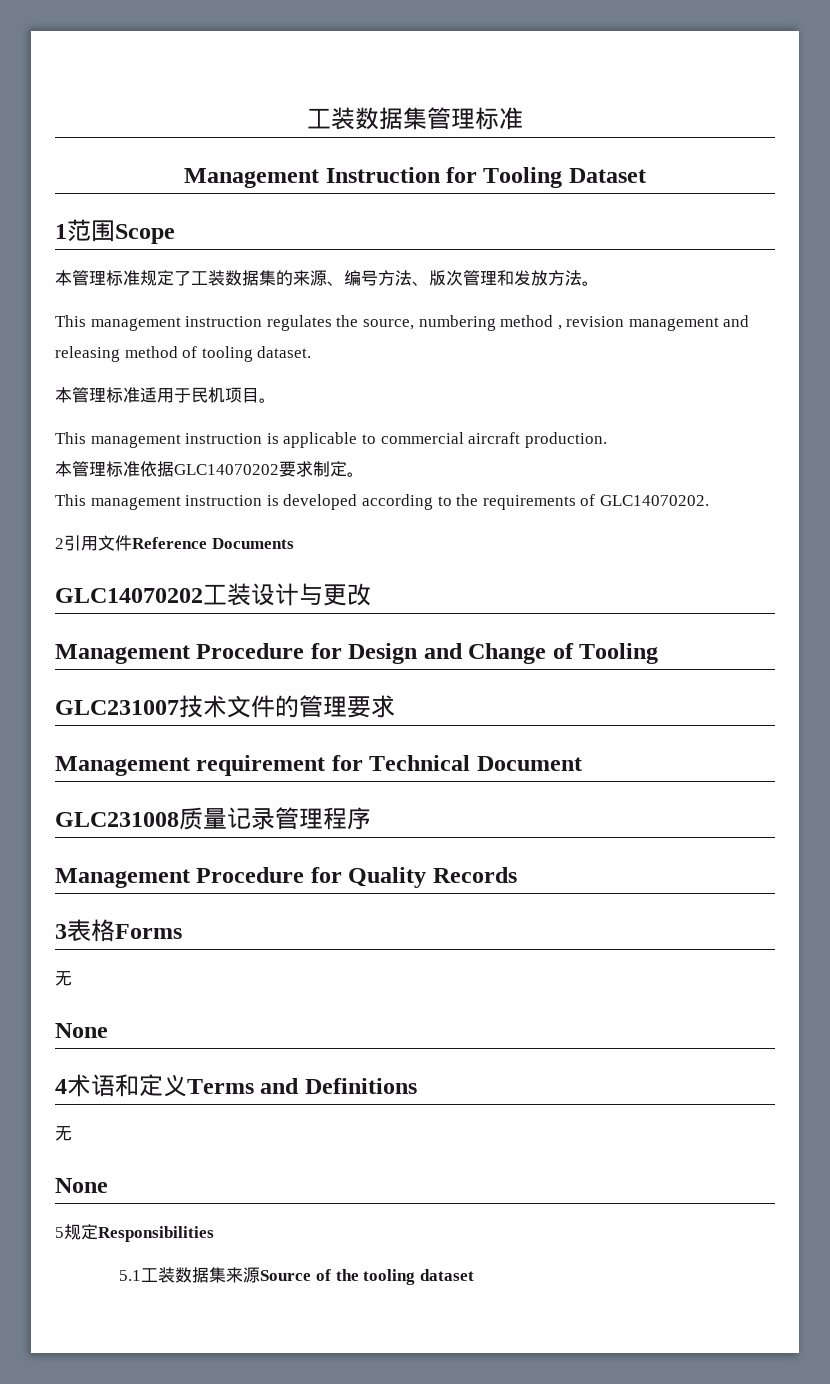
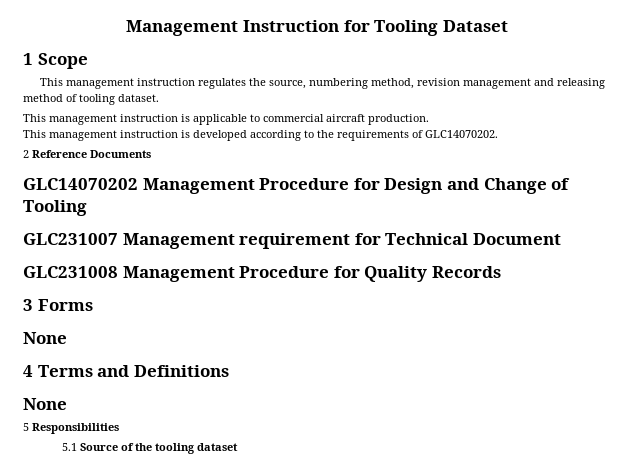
- 工装数据集管理标准
- 1范围Scope
+ 1 Scope
- 本管理标准规定了工装数据集的来源、编号方法、版次管理和发放方法。
- This management instruction regulates the source, numbering method , revision management and releasing method of tooling dataset.
+ This management instruction regulates the source, numbering method, revision management and releasing method of tooling dataset.
- 本管理标准适用于民机项目。
- 本管理标准依据GLC14070202要求制定。
- 2引用文件Reference Documents
+ 2 Reference Documents
- GLC14070202工装设计与更改
- Management Procedure for Design and Change of Tooling
+ GLC14070202 Management Procedure for Design and Change of Tooling
- GLC231007技术文件的管理要求
- Management requirement for Technical Document
+ GLC231007 Management requirement for Technical Document
- GLC231008质量记录管理程序
- Management Procedure for Quality Records
+ GLC231008 Management Procedure for Quality Records
- 3表格Forms
- 无
+ 3 Forms
- 4术语和定义Terms and Definitions
- 无
+ 4 Terms and Definitions
- 5规定Responsibilities
+ 5 Responsibilities
- 5.1工装数据集来源Source of the tooling dataset
+ 5.1 Source of the tooling dataset

